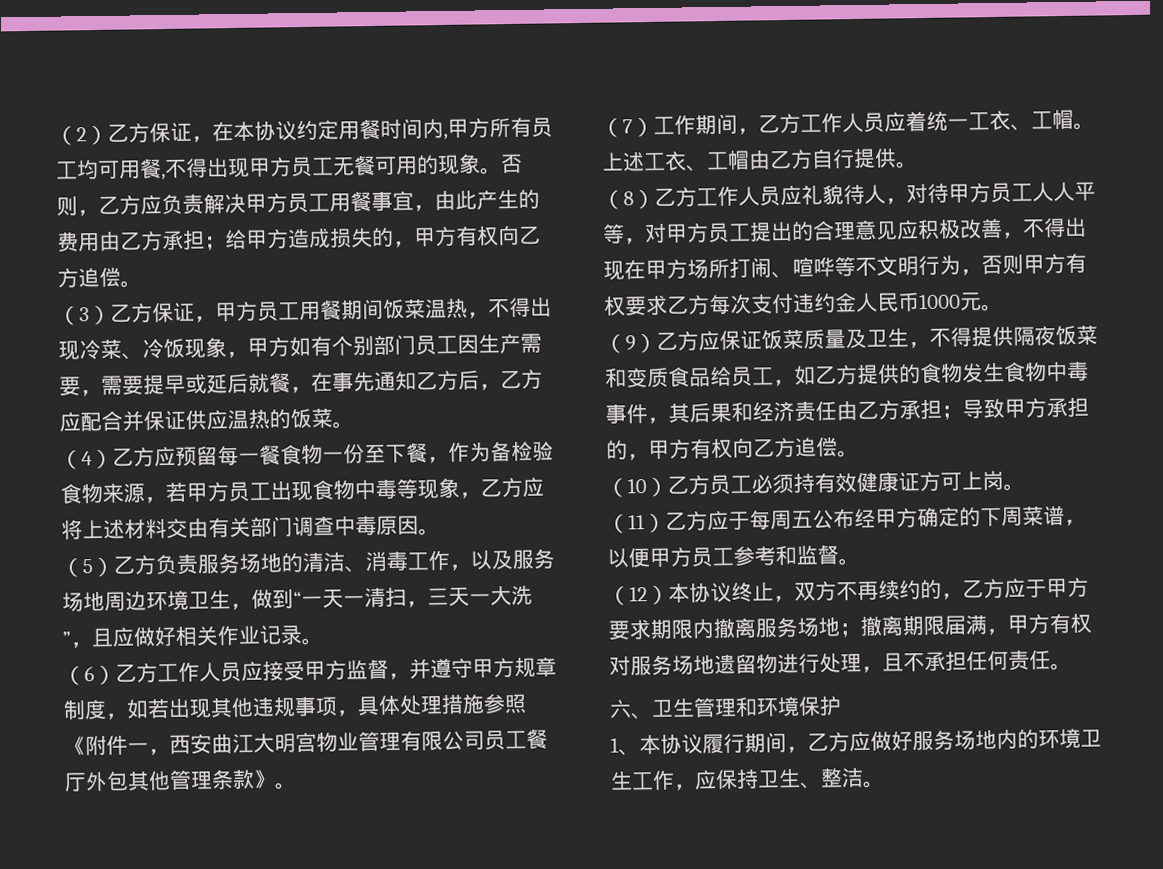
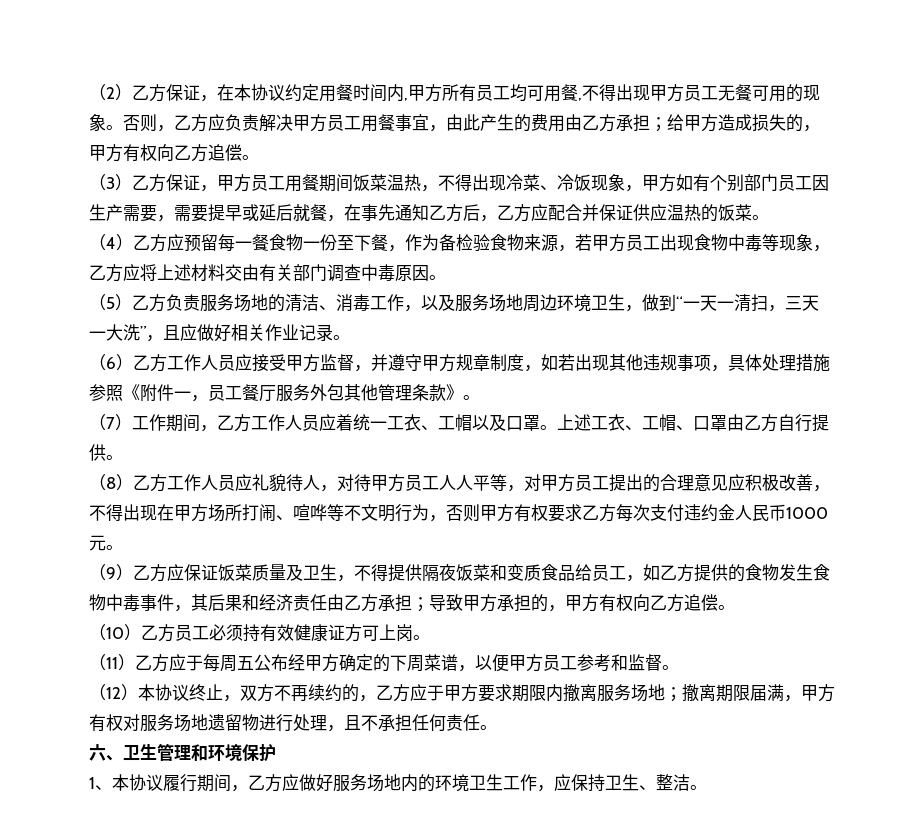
- （6）乙方工作人员应接受甲方监督，并遵守甲方规章制度，如若出现其他违规事项，具体处理措施参照《附件一，西安曲江大明宫物业管理有限公司员工餐厅外包其他管理条款》。
+ （6）乙方工作人员应接受甲方监督，并遵守甲方规章制度，如若出现其他违规事项，具体处理措施参照《附件一，员工餐厅服务外包其他管理条款》。
- （7）工作期间，乙方工作人员应着统一工衣、工帽。
+ （7）工作期间，乙方工作人员应着统一工衣、工帽以及口罩。
- 上述工衣、工帽由乙方自行提供。
+ 上述工衣、工帽、口罩由乙方自行提供。

